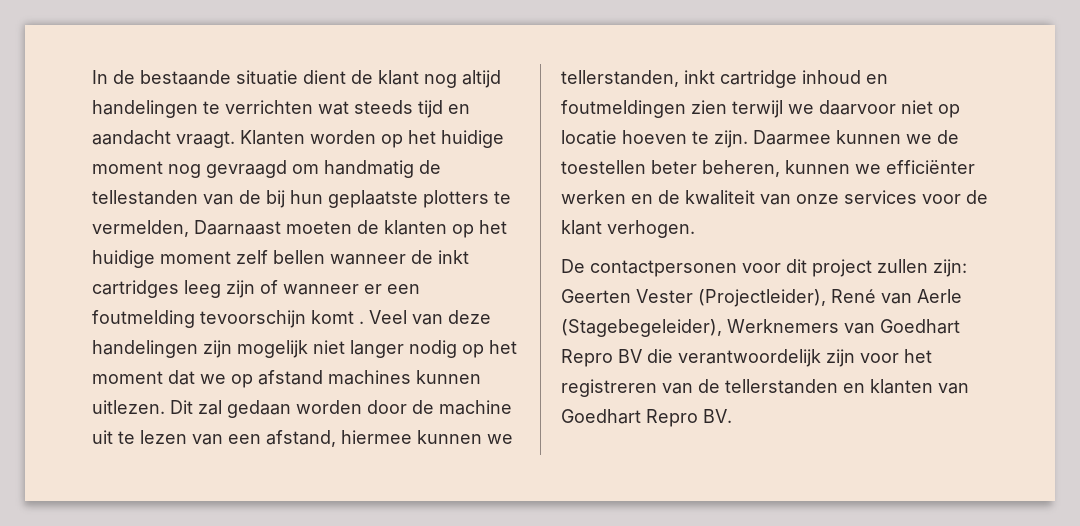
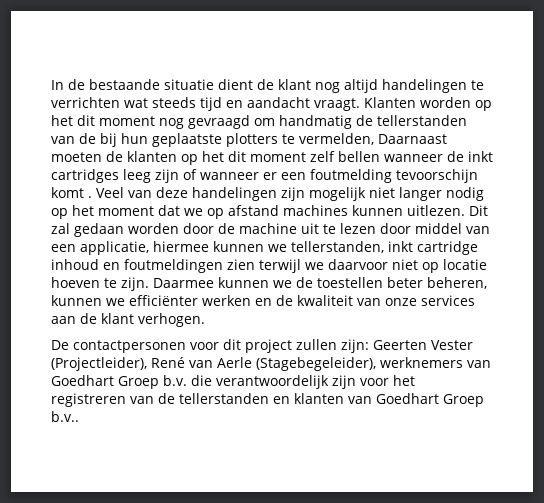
- Klanten worden op het huidige moment nog gevraagd om handmatig de tellestanden van de bij hun geplaatste plotters te vermelden, Daarnaast moeten de klanten op het huidige moment zelf bellen wanneer de inkt cartridges leeg zijn of wanneer er een foutmelding tevoorschijn komt .
+ Klanten worden op het dit moment nog gevraagd om handmatig de tellerstanden van de bij hun geplaatste plotters te vermelden, Daarnaast moeten de klanten op het dit moment zelf bellen wanneer de inkt cartridges leeg zijn of wanneer er een foutmelding tevoorschijn komt .
- Dit zal gedaan worden door de machine uit te lezen van een afstand, hiermee kunnen we tellerstanden, inkt cartridge inhoud en foutmeldingen zien terwijl we daarvoor niet op locatie hoeven te zijn.
+ Dit zal gedaan worden door de machine uit te lezen door middel van een applicatie, hiermee kunnen we tellerstanden, inkt cartridge inhoud en foutmeldingen zien terwijl we daarvoor niet op locatie hoeven te zijn.
- Daarmee kunnen we de toestellen beter beheren, kunnen we efficiënter werken en de kwaliteit van onze services voor de klant verhogen.
+ Daarmee kunnen we de toestellen beter beheren, kunnen we efficiënter werken en de kwaliteit van onze services aan de klant verhogen.
- De contactpersonen voor dit project zullen zijn: Geerten Vester (Projectleider), René van Aerle (Stagebegeleider), Werknemers van Goedhart Repro BV die verantwoordelijk zijn voor het registreren van de tellerstanden en klanten van Goedhart Repro BV.
+ De contactpersonen voor dit project zullen zijn: Geerten Vester (Projectleider), René van Aerle (Stagebegeleider), werknemers van Goedhart Groep b.v. die verantwoordelijk zijn voor het registreren van de tellerstanden en klanten van Goedhart Groep b.v..

